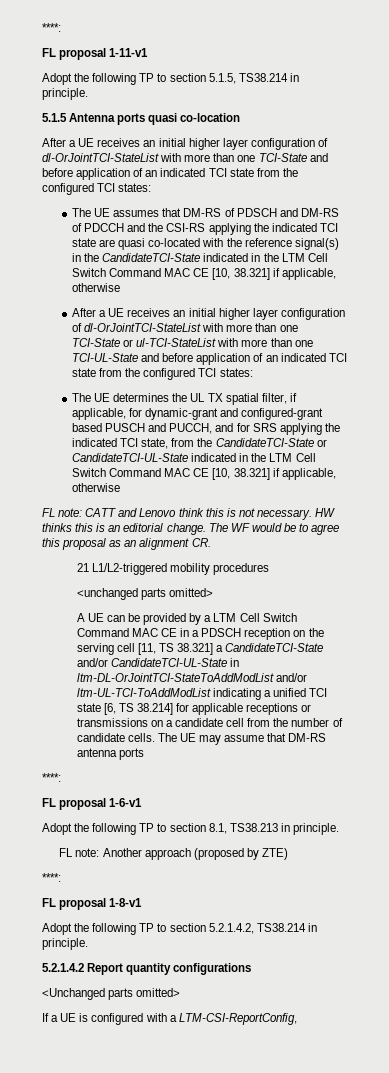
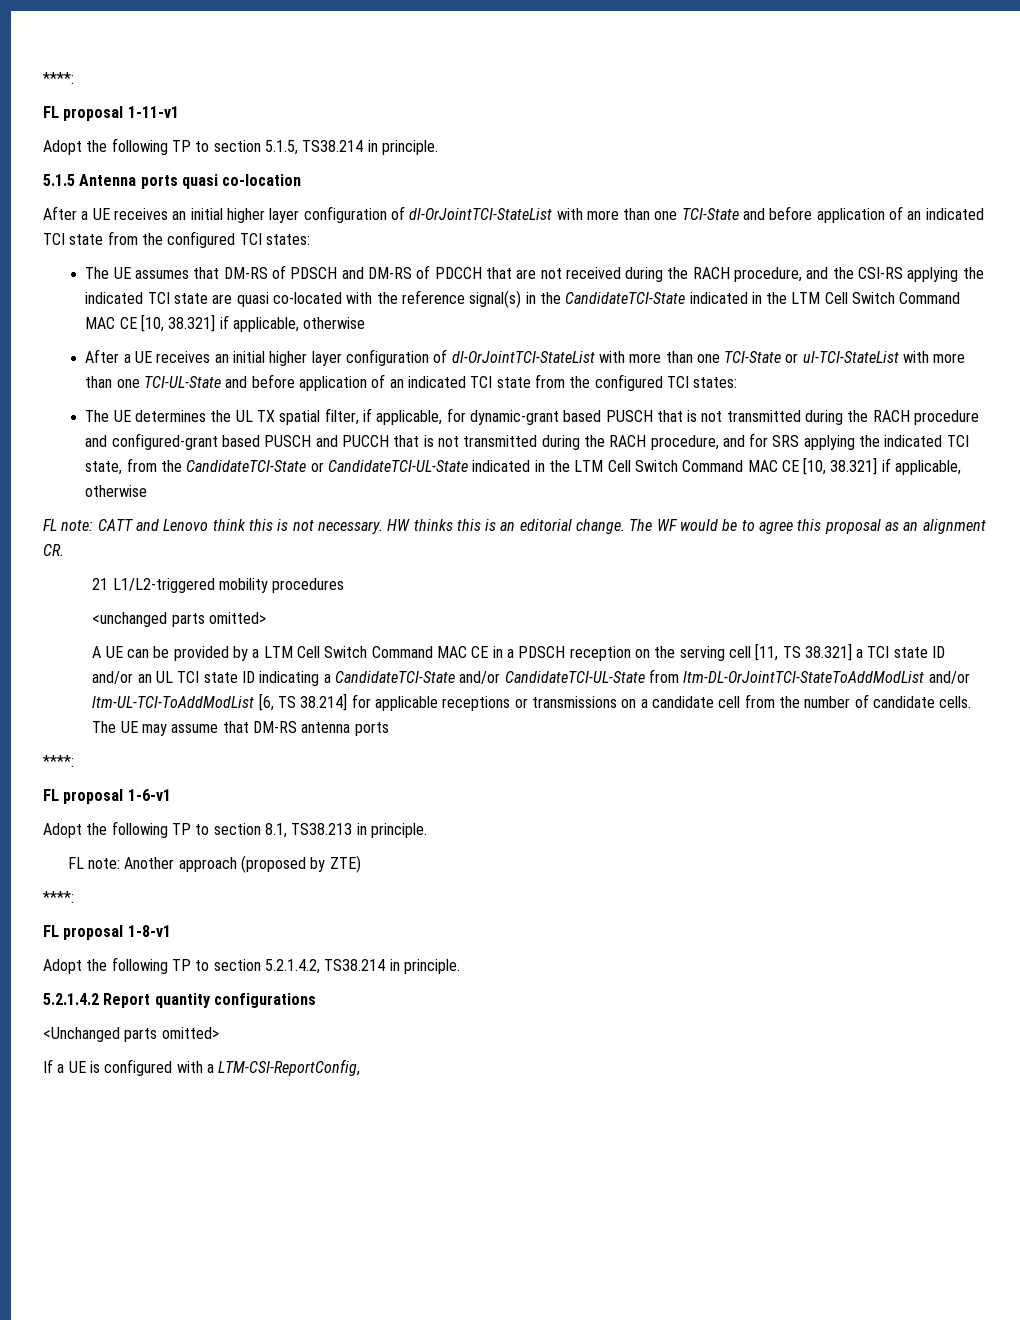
- The UE assumes that DM-RS of PDSCH and DM-RS of PDCCH and the CSI-RS applying the indicated TCI state are quasi co-located with the reference signal(s) in the CandidateTCI-State indicated in the LTM Cell Switch Command MAC CE [10, 38.321] if applicable, otherwise
+ The UE assumes that DM-RS of PDSCH and DM-RS of PDCCH that are not received during the RACH procedure, and the CSI-RS applying the indicated TCI state are quasi co-located with the reference signal(s) in the CandidateTCI-State indicated in the LTM Cell Switch Command MAC CE [10, 38.321] if applicable, otherwise
- The UE determines the UL TX spatial filter, if applicable, for dynamic-grant and configured-grant based PUSCH and PUCCH, and for SRS applying the indicated TCI state, from the CandidateTCI-State or CandidateTCI-UL-State indicated in the LTM Cell Switch Command MAC CE [10, 38.321] if applicable, otherwise
+ The UE determines the UL TX spatial filter, if applicable, for dynamic-grant based PUSCH that is not transmitted during the RACH procedure and configured-grant based PUSCH and PUCCH that is not transmitted during the RACH procedure, and for SRS applying the indicated TCI state, from the CandidateTCI-State or CandidateTCI-UL-State indicated in the LTM Cell Switch Command MAC CE [10, 38.321] if applicable, otherwise
- A UE can be provided by a LTM Cell Switch Command MAC CE in a PDSCH reception on the serving cell [11, TS 38.321] a CandidateTCI-State and/or CandidateTCI-UL-State in ltm-DL-OrJointTCI-StateToAddModList and/or ltm-UL-TCI-ToAddModList indicating a unified TCI state [6, TS 38.214] for applicable receptions or transmissions on a candidate cell from the number of candidate cells.
+ A UE can be provided by a LTM Cell Switch Command MAC CE in a PDSCH reception on the serving cell [11, TS 38.321] a TCI state ID and/or an UL TCI state ID indicating a CandidateTCI-State and/or CandidateTCI-UL-State from ltm-DL-OrJointTCI-StateToAddModList and/or ltm-UL-TCI-ToAddModList [6, TS 38.214] for applicable receptions or transmissions on a candidate cell from the number of candidate cells.

